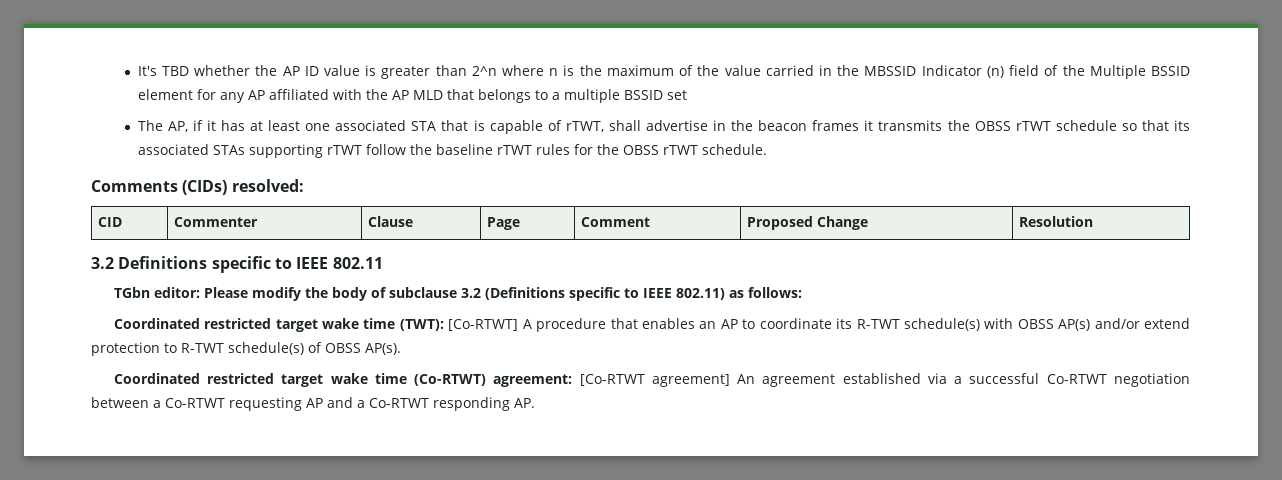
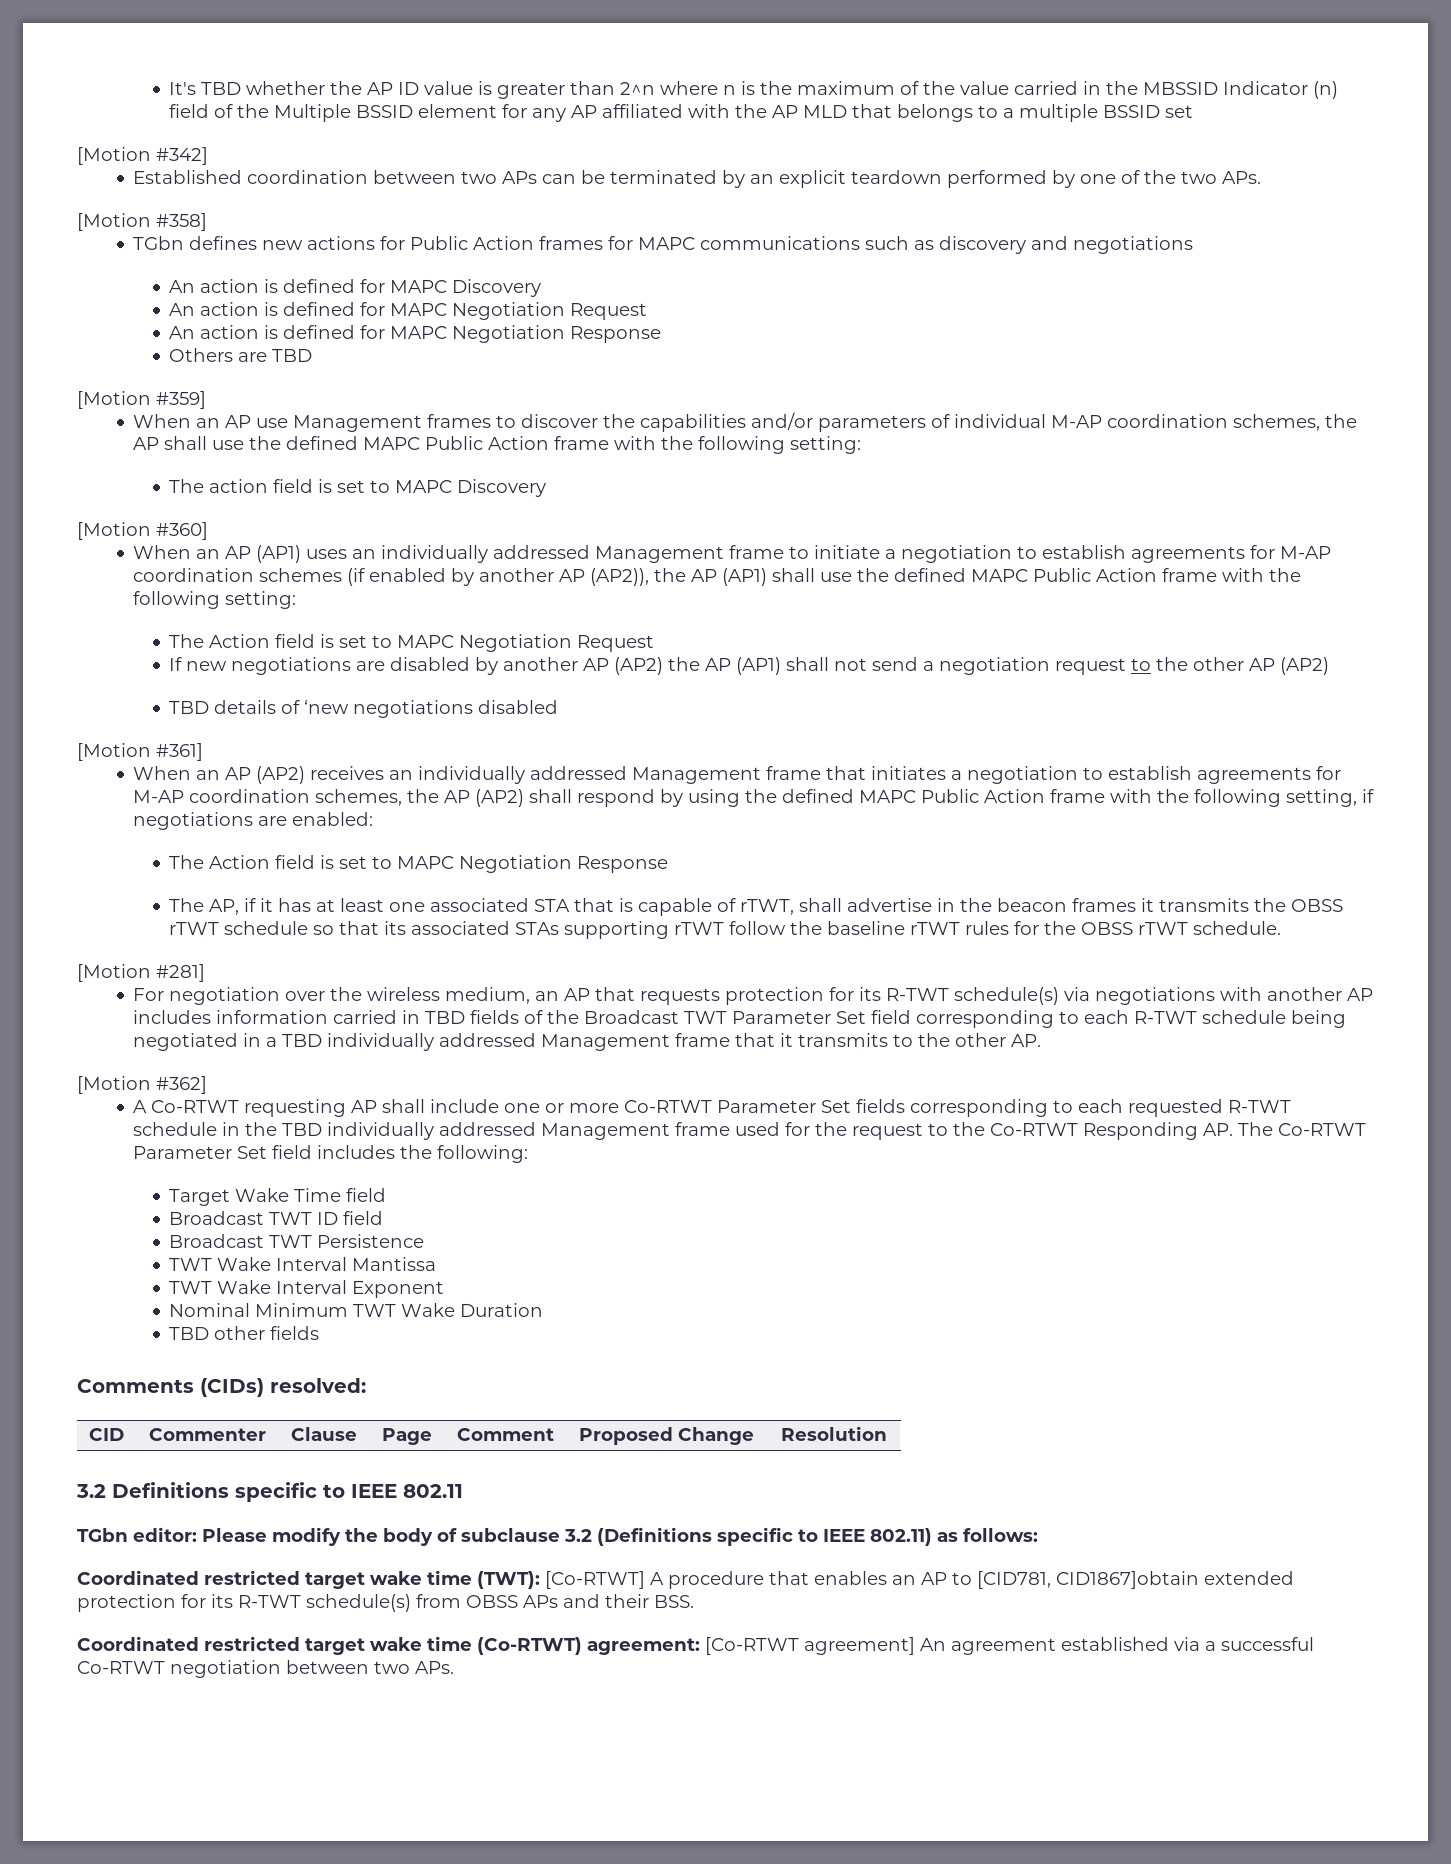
+ [Motion #342]
+ Established coordination between two APs can be terminated by an explicit teardown performed by one of the two APs.
+ [Motion #358]
+ TGbn defines new actions for Public Action frames for MAPC communications such as discovery and negotiations
+ An action is defined for MAPC Discovery
+ An action is defined for MAPC Negotiation Request
+ An action is defined for MAPC Negotiation Response
+ Others are TBD
+ [Motion #359]
+ When an AP use Management frames to discover the capabilities and/or parameters of individual M-AP coordination schemes, the AP shall use the defined MAPC Public Action frame with the following setting:
+ The action field is set to MAPC Discovery
+ [Motion #360]
+ When an AP (AP1) uses an individually addressed Management frame to initiate a negotiation to establish agreements for M-AP coordination schemes (if enabled by another AP (AP2)), the AP (AP1) shall use the defined MAPC Public Action frame with the following setting:
+ The Action field is set to MAPC Negotiation Request
+ If new negotiations are disabled by another AP (AP2) the AP (AP1) shall not send a negotiation request to the other AP (AP2)
+ TBD details of ‘new negotiations disabled
+ [Motion #361]
+ When an AP (AP2) receives an individually addressed Management frame that initiates a negotiation to establish agreements for M-AP coordination schemes, the AP (AP2) shall respond by using the defined MAPC Public Action frame with the following setting, if negotiations are enabled:
+ The Action field is set to MAPC Negotiation Response
+ [Motion #281]
+ For negotiation over the wireless medium, an AP that requests protection for its R-TWT schedule(s) via negotiations with another AP includes information carried in TBD fields of the Broadcast TWT Parameter Set field corresponding to each R-TWT schedule being negotiated in a TBD individually addressed Management frame that it transmits to the other AP.
+ [Motion #362]
+ A Co-RTWT requesting AP shall include one or more Co-RTWT Parameter Set fields corresponding to each requested R-TWT schedule in the TBD individually addressed Management frame used for the request to the Co-RTWT Responding AP. The Co-RTWT Parameter Set field includes the following:
+ Target Wake Time field
+ Broadcast TWT ID field
+ Broadcast TWT Persistence
+ TWT Wake Interval Mantissa
+ TWT Wake Interval Exponent
+ Nominal Minimum TWT Wake Duration
+ TBD other fields
- Coordinated restricted target wake time (TWT): [Co-RTWT] A procedure that enables an AP to coordinate its R-TWT schedule(s) with OBSS AP(s) and/or extend protection to R-TWT schedule(s) of OBSS AP(s).
+ Coordinated restricted target wake time (TWT): [Co-RTWT] A procedure that enables an AP to [CID781, CID1867]obtain extended protection for its R-TWT schedule(s) from OBSS APs and their BSS.
- Coordinated restricted target wake time (Co-RTWT) agreement: [Co-RTWT agreement] An agreement established via a successful Co-RTWT negotiation between a Co-RTWT requesting AP and a Co-RTWT responding AP.
+ Coordinated restricted target wake time (Co-RTWT) agreement: [Co-RTWT agreement] An agreement established via a successful Co-RTWT negotiation between two APs.

